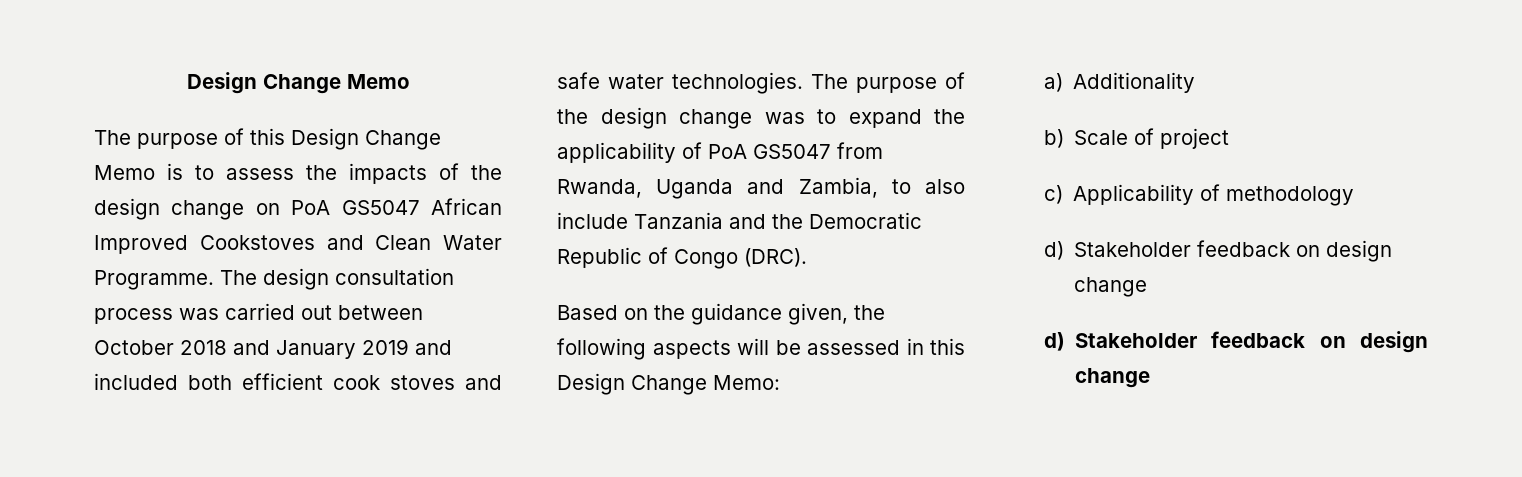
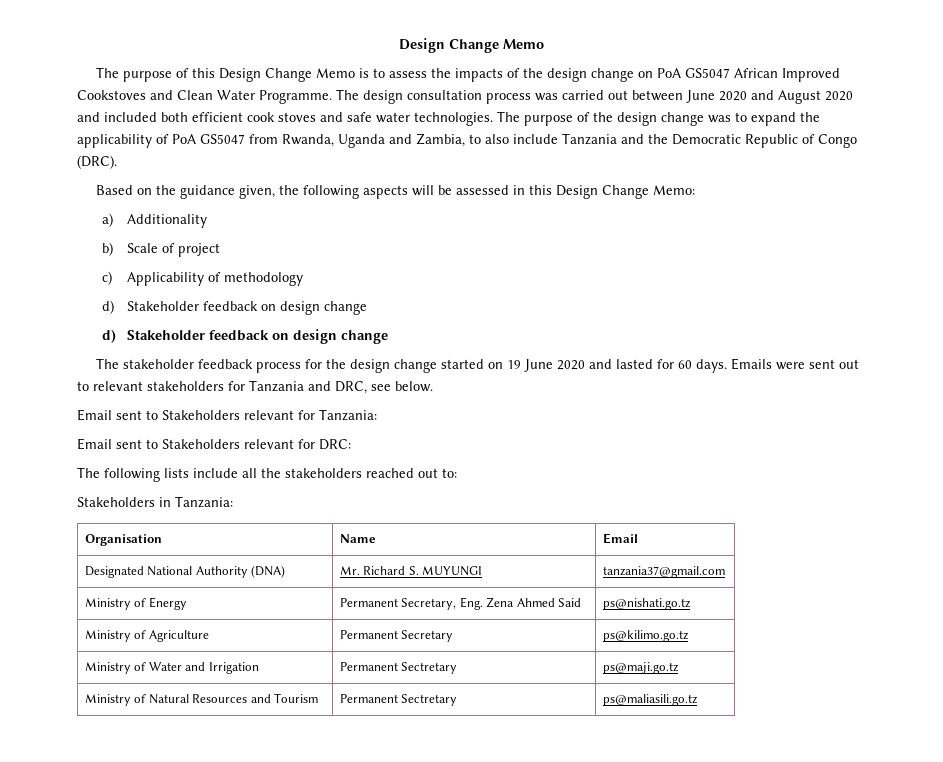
- The design consultation process was carried out between October 2018 and January 2019 and included both efficient cook stoves and safe water technologies.
+ The design consultation process was carried out between June 2020 and August 2020 and included both efficient cook stoves and safe water technologies.
+ The stakeholder feedback process for the design change started on 19 June 2020 and lasted for 60 days. Emails were sent out to relevant stakeholders for Tanzania and DRC, see below.
+ Email sent to Stakeholders relevant for Tanzania:
+ Email sent to Stakeholders relevant for DRC:
+ The following lists include all the stakeholders reached out to:
+ Stakeholders in Tanzania:
+ Organisation | Name | Email
+ Designated National Authority (DNA) | Mr. Richard S. MUYUNGI | tanzania37@gmail.com
+ Ministry of Energy | Permanent Secretary, Eng. Zena Ahmed Said | ps@nishati.go.tz
+ Ministry of Agriculture | Permanent Secretary | ps@kilimo.go.tz
+ Ministry of Water and Irrigation | Permanent Sectretary | ps@maji.go.tz
+ Ministry of Natural Resources and Tourism | Permanent Sectretary | ps@maliasili.go.tz

